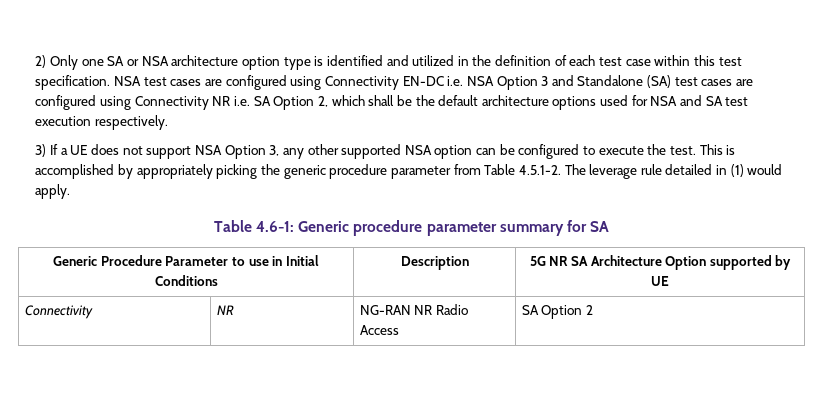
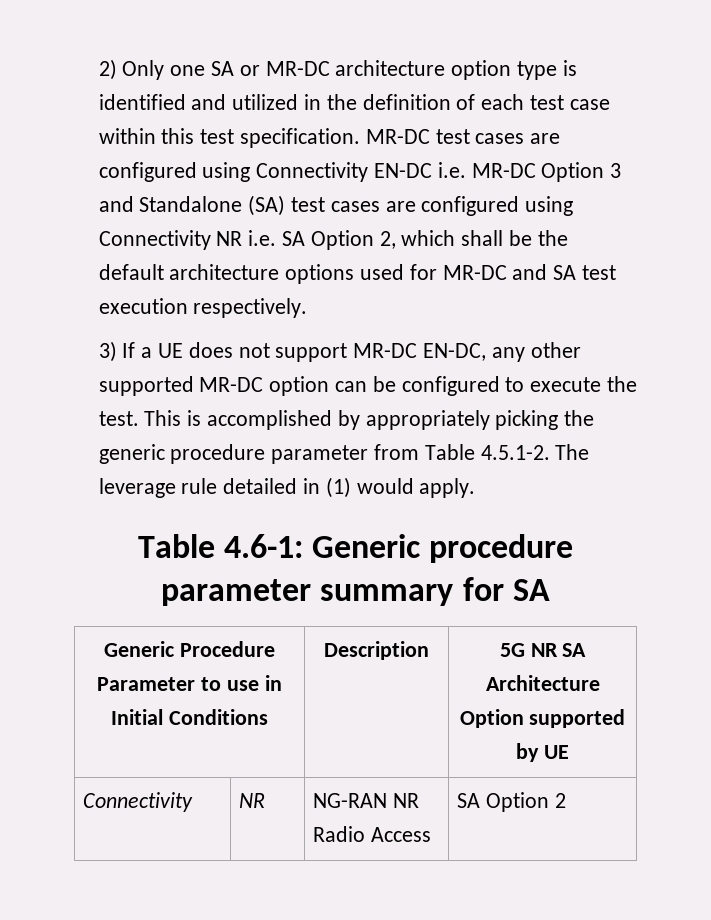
- 2) Only one SA or NSA architecture option type is identified and utilized in the definition of each test case within this test specification.
+ 2) Only one SA or MR-DC architecture option type is identified and utilized in the definition of each test case within this test specification.
- NSA test cases are configured using Connectivity EN-DC i.e. NSA Option 3 and Standalone (SA) test cases are configured using Connectivity NR i.e. SA Option 2, which shall be the default architecture options used for NSA and SA test execution respectively.
+ MR-DC test cases are configured using Connectivity EN-DC i.e. MR-DC Option 3 and Standalone (SA) test cases are configured using Connectivity NR i.e. SA Option 2, which shall be the default architecture options used for MR-DC and SA test execution respectively.
- 3) If a UE does not support NSA Option 3, any other supported NSA option can be configured to execute the test.
+ 3) If a UE does not support MR-DC EN-DC, any other supported MR-DC option can be configured to execute the test.

